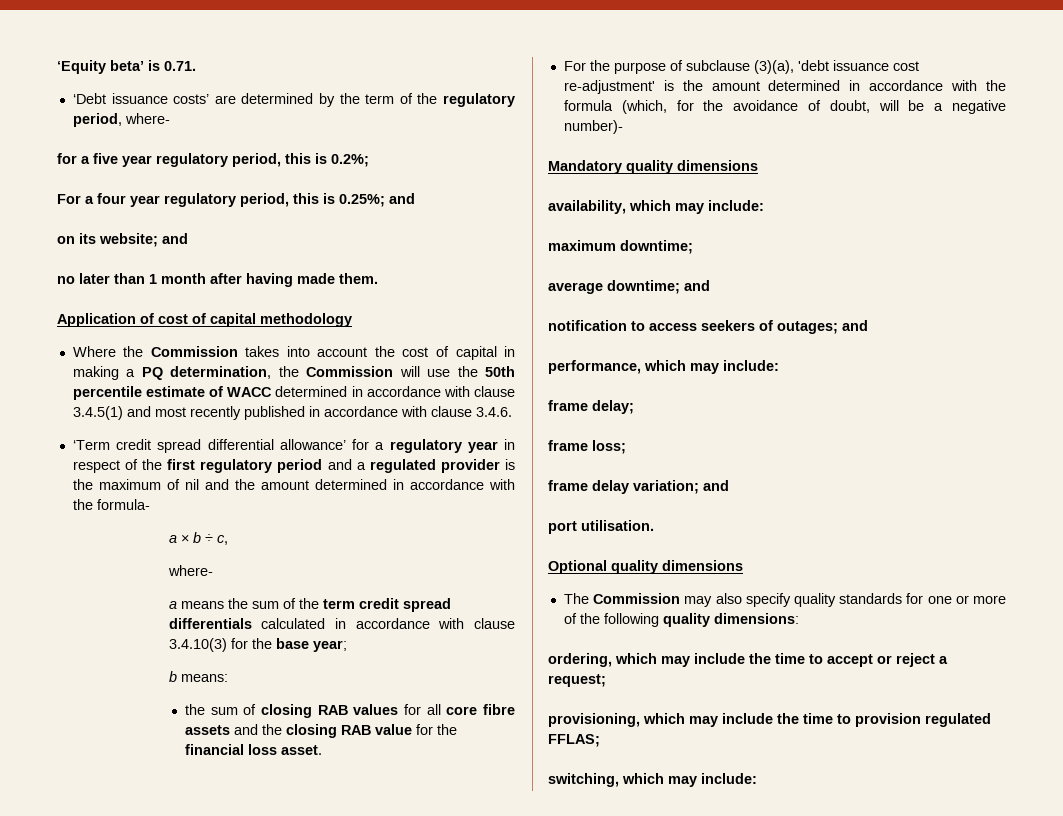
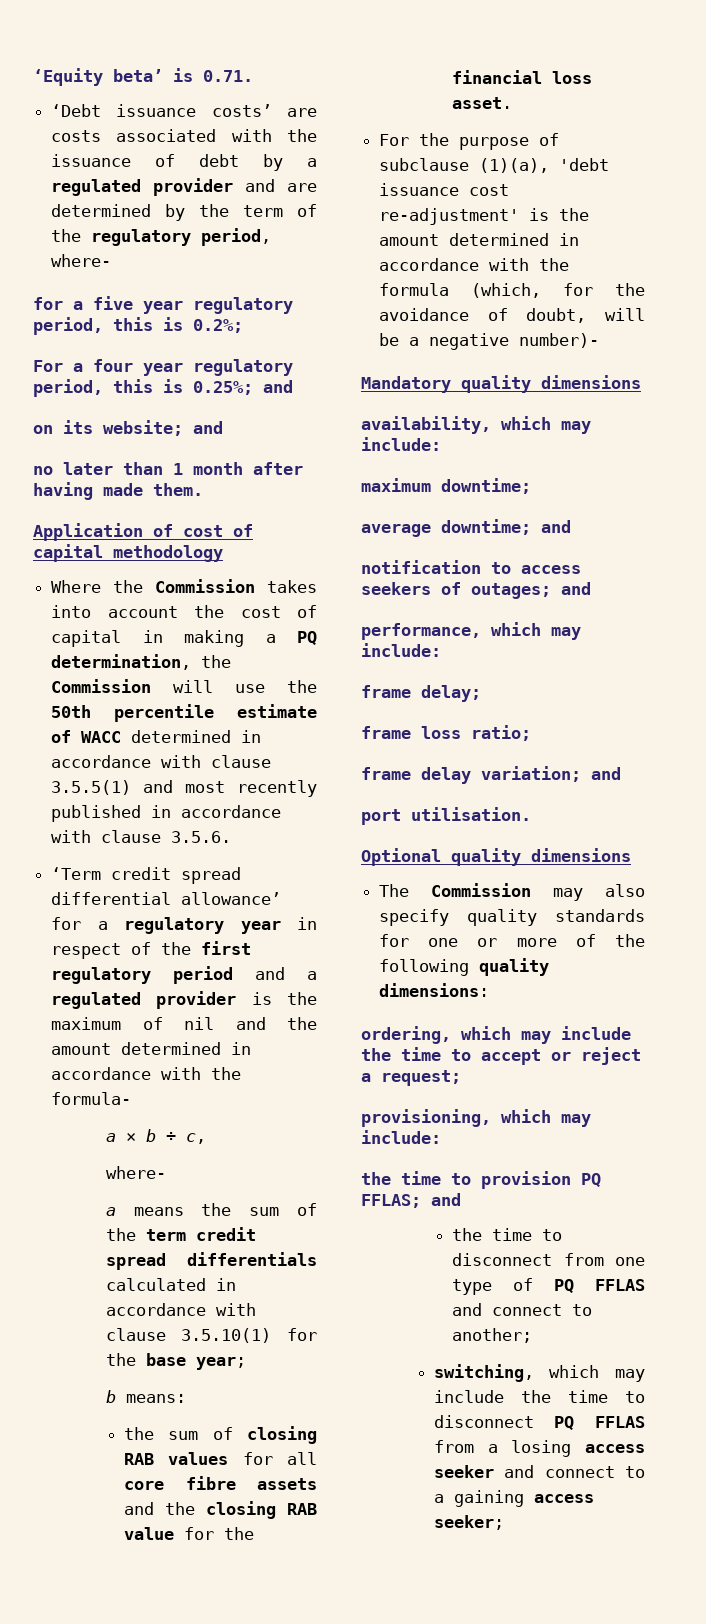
- ‘Debt issuance costs’ are determined by the term of the regulatory period, where-
+ ‘Debt issuance costs’ are costs associated with the issuance of debt by a regulated provider and are determined by the term of the regulatory period, where-
- Where the Commission takes into account the cost of capital in making a PQ determination, the Commission will use the 50th percentile estimate of WACC determined in accordance with clause 3.4.5(1) and most recently published in accordance with clause 3.4.6.
+ Where the Commission takes into account the cost of capital in making a PQ determination, the Commission will use the 50th percentile estimate of WACC determined in accordance with clause 3.5.5(1) and most recently published in accordance with clause 3.5.6.
- a means the sum of the term credit spread differentials calculated in accordance with clause 3.4.10(3) for the base year;
+ a means the sum of the term credit spread differentials calculated in accordance with clause 3.5.10(1) for the base year;
- For the purpose of subclause (3)(a), 'debt issuance cost re-adjustment' is the amount determined in accordance with the formula (which, for the avoidance of doubt, will be a negative number)-
+ For the purpose of subclause (1)(a), 'debt issuance cost re-adjustment' is the amount determined in accordance with the formula (which, for the avoidance of doubt, will be a negative number)-
- frame loss;
+ frame loss ratio;
- provisioning, which may include the time to provision regulated FFLAS;
- switching, which may include:
+ provisioning, which may include:
+ the time to provision PQ FFLAS; and
+ the time to disconnect from one type of PQ FFLAS and connect to another;
+ switching, which may include the time to disconnect PQ FFLAS from a losing access seeker and connect to a gaining access seeker;

